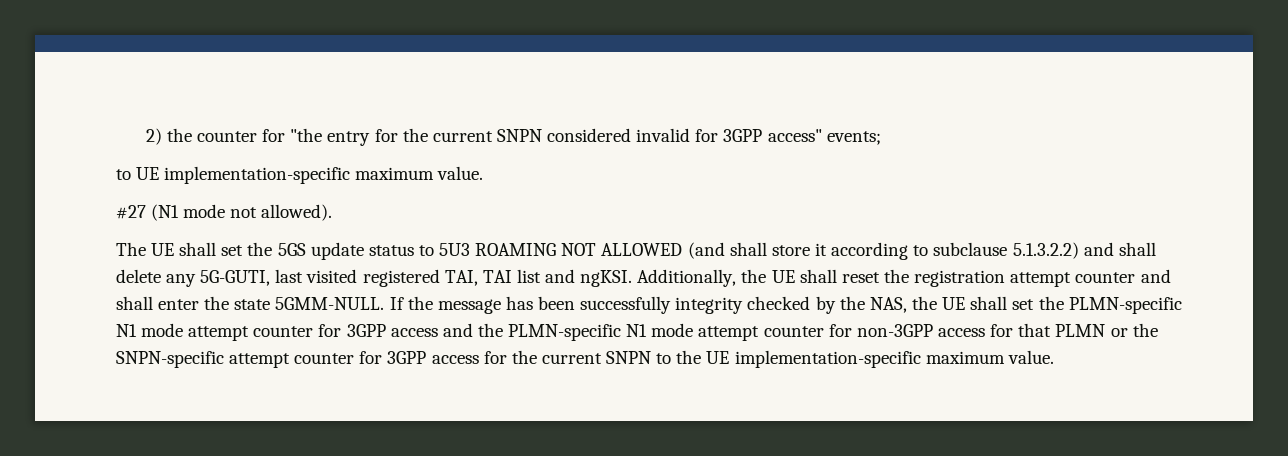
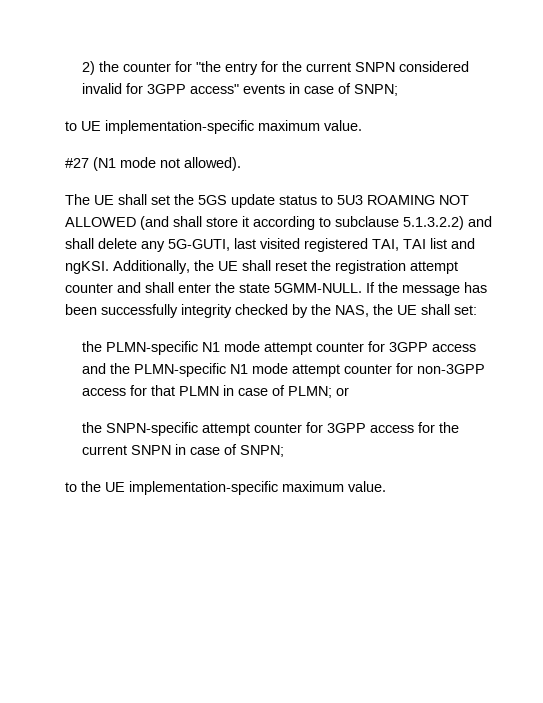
- 2) the counter for "the entry for the current SNPN considered invalid for 3GPP access" events;
+ 2) the counter for "the entry for the current SNPN considered invalid for 3GPP access" events in case of SNPN;
- If the message has been successfully integrity checked by the NAS, the UE shall set the PLMN-specific N1 mode attempt counter for 3GPP access and the PLMN-specific N1 mode attempt counter for non-3GPP access for that PLMN or the SNPN-specific attempt counter for 3GPP access for the current SNPN to the UE implementation-specific maximum value.
+ If the message has been successfully integrity checked by the NAS, the UE shall set:
+ the PLMN-specific N1 mode attempt counter for 3GPP access and the PLMN-specific N1 mode attempt counter for non-3GPP access for that PLMN in case of PLMN; or
+ the SNPN-specific attempt counter for 3GPP access for the current SNPN in case of SNPN;
+ to the UE implementation-specific maximum value.

